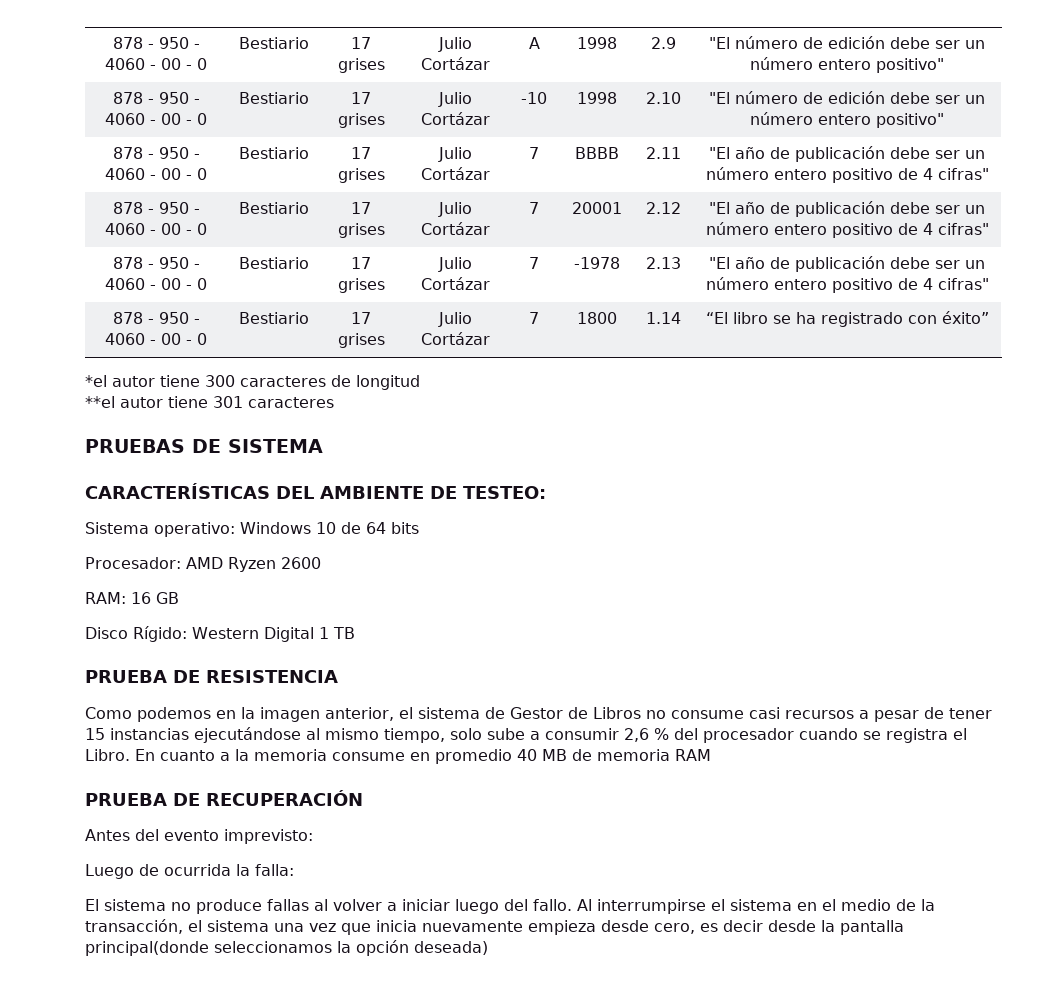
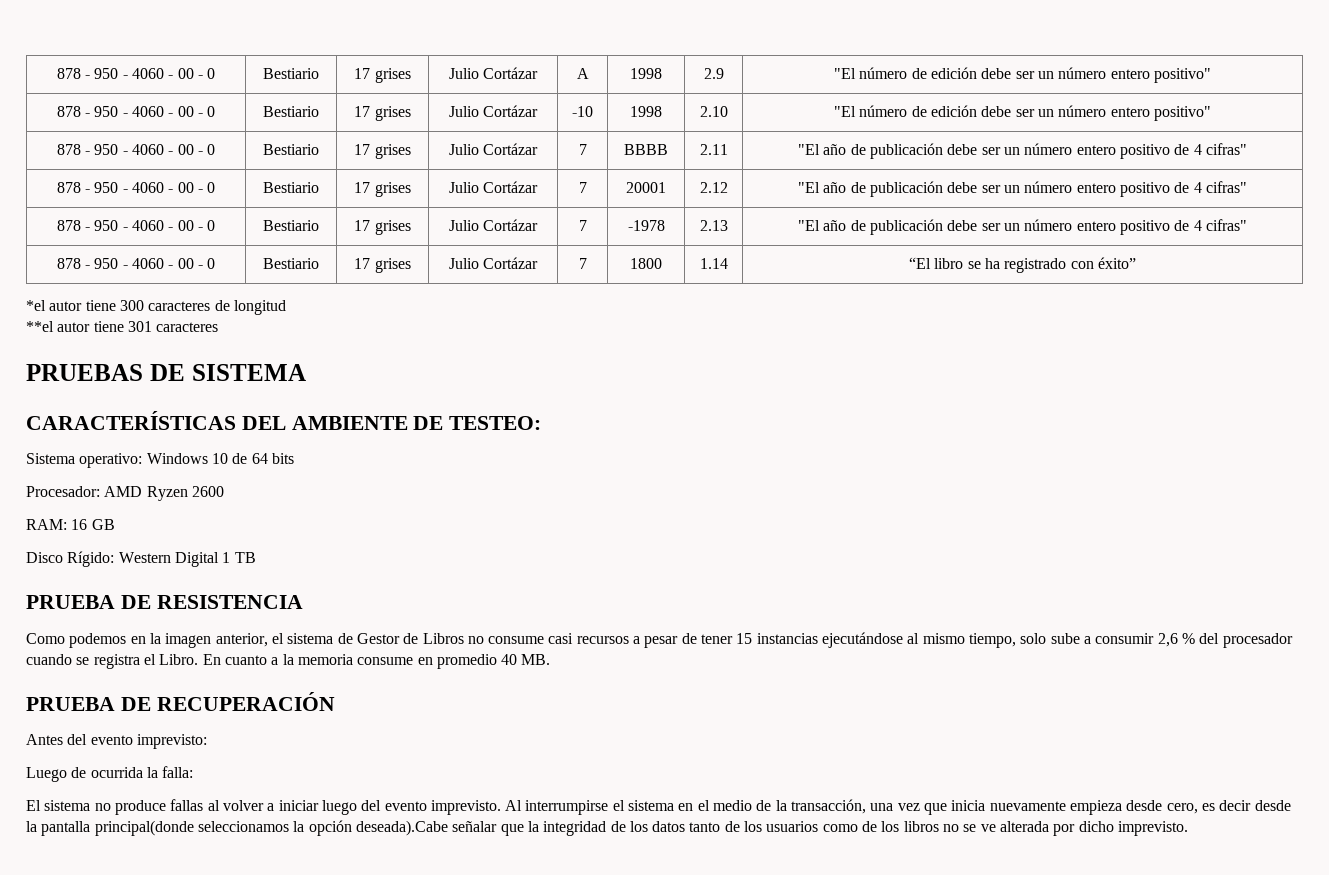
- En cuanto a la memoria consume en promedio 40 MB de memoria RAM
+ En cuanto a la memoria consume en promedio 40 MB.
- El sistema no produce fallas al volver a iniciar luego del fallo.
+ El sistema no produce fallas al volver a iniciar luego del evento imprevisto.
- Al interrumpirse el sistema en el medio de la transacción, el sistema una vez que inicia nuevamente empieza desde cero, es decir desde la pantalla principal(donde seleccionamos la opción deseada)
+ Al interrumpirse el sistema en el medio de la transacción, una vez que inicia nuevamente empieza desde cero, es decir desde la pantalla principal(donde seleccionamos la opción deseada).Cabe señalar que la integridad de los datos tanto de los usuarios como de los libros no se ve alterada por dicho imprevisto.

